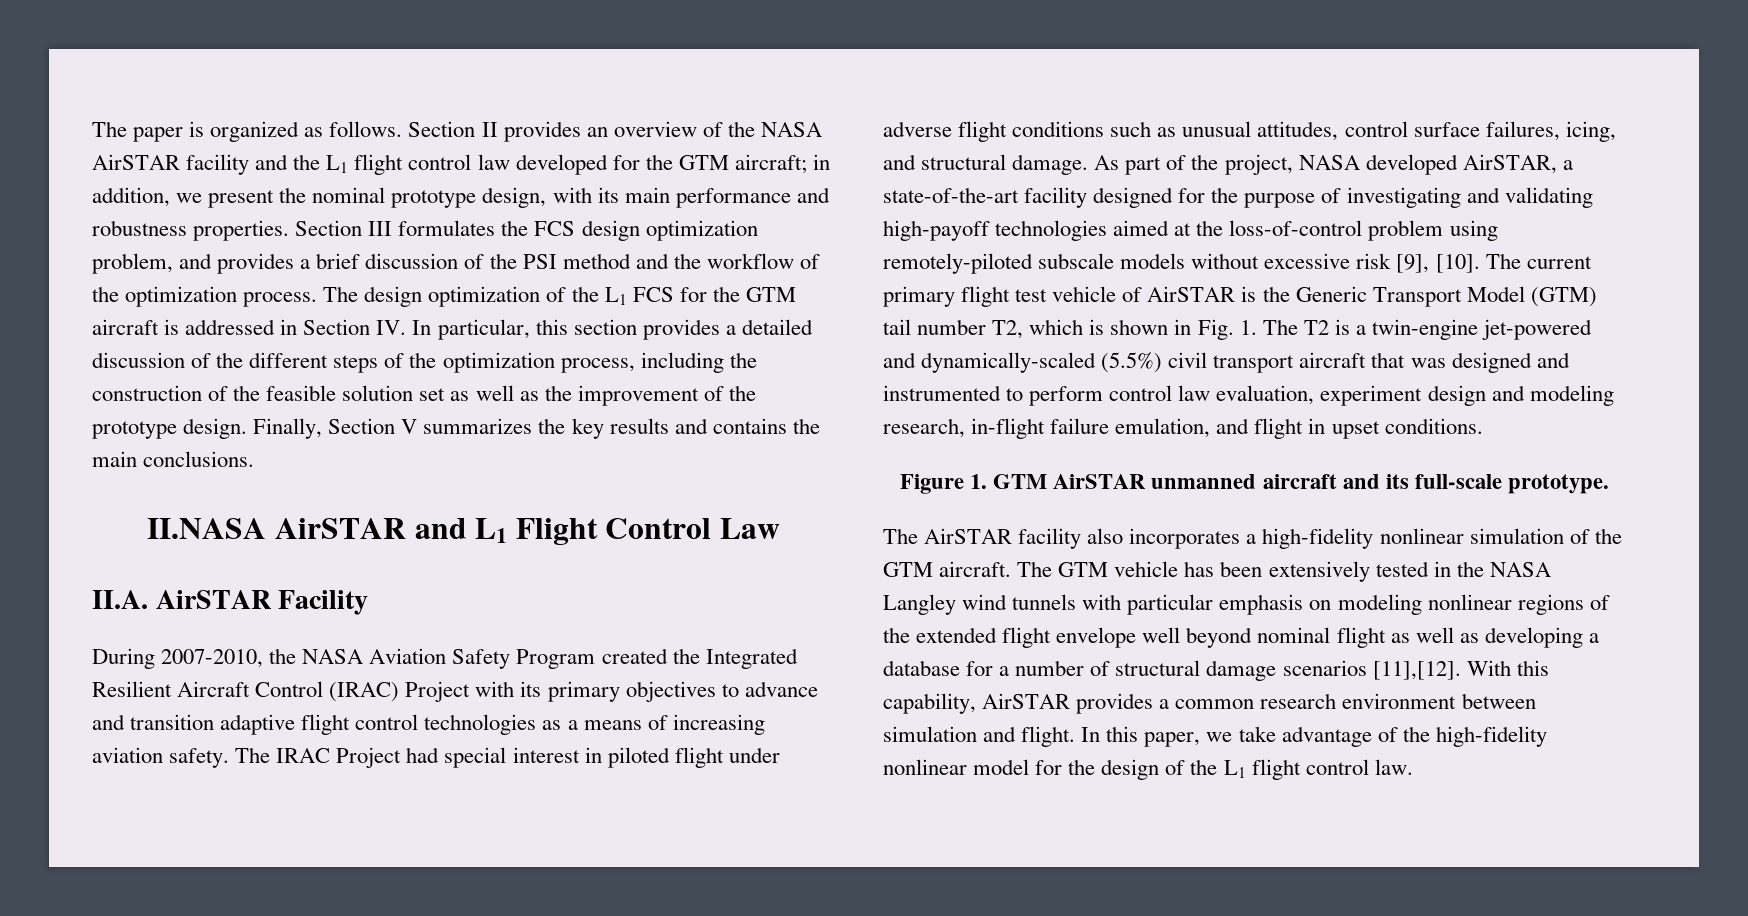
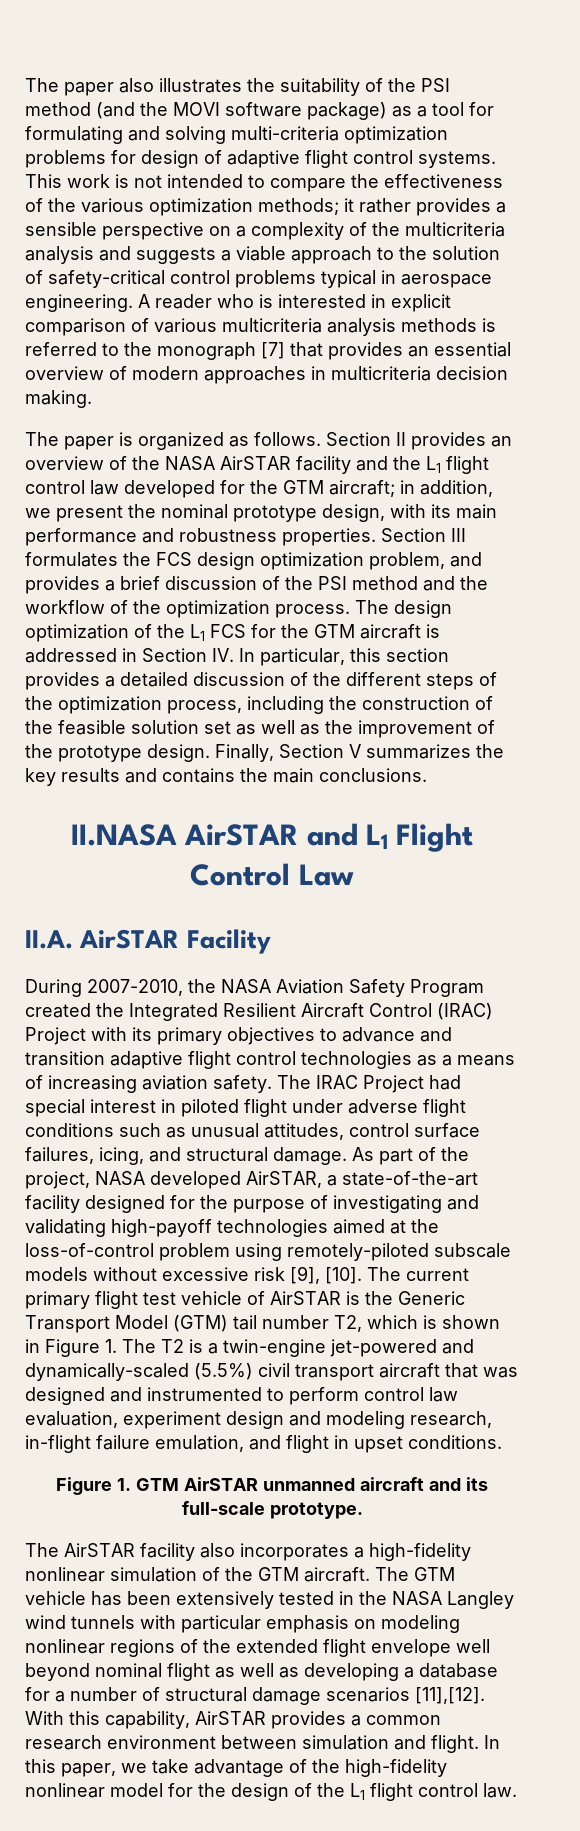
+ The paper also illustrates the suitability of the PSI method (and the MOVI software package) as a tool for formulating and solving multi-criteria optimization problems for design of adaptive flight control systems. This work is not intended to compare the effectiveness of the various optimization methods; it rather provides a sensible perspective on a complexity of the multicriteria analysis and suggests a viable approach to the solution of safety-critical control problems typical in aerospace engineering. A reader who is interested in explicit comparison of various multicriteria analysis methods is referred to the monograph [7] that provides an essential overview of modern approaches in multicriteria decision making.
- The current primary flight test vehicle of AirSTAR is the Generic Transport Model (GTM) tail number T2, which is shown in Fig. 1. The T2 is a twin-engine jet-powered and dynamically-scaled (5.5%) civil transport aircraft that was designed and instrumented to perform control law evaluation, experiment design and modeling research, in-flight failure emulation, and flight in upset conditions.
+ The current primary flight test vehicle of AirSTAR is the Generic Transport Model (GTM) tail number T2, which is shown in Figure 1. The T2 is a twin-engine jet-powered and dynamically-scaled (5.5%) civil transport aircraft that was designed and instrumented to perform control law evaluation, experiment design and modeling research, in-flight failure emulation, and flight in upset conditions.

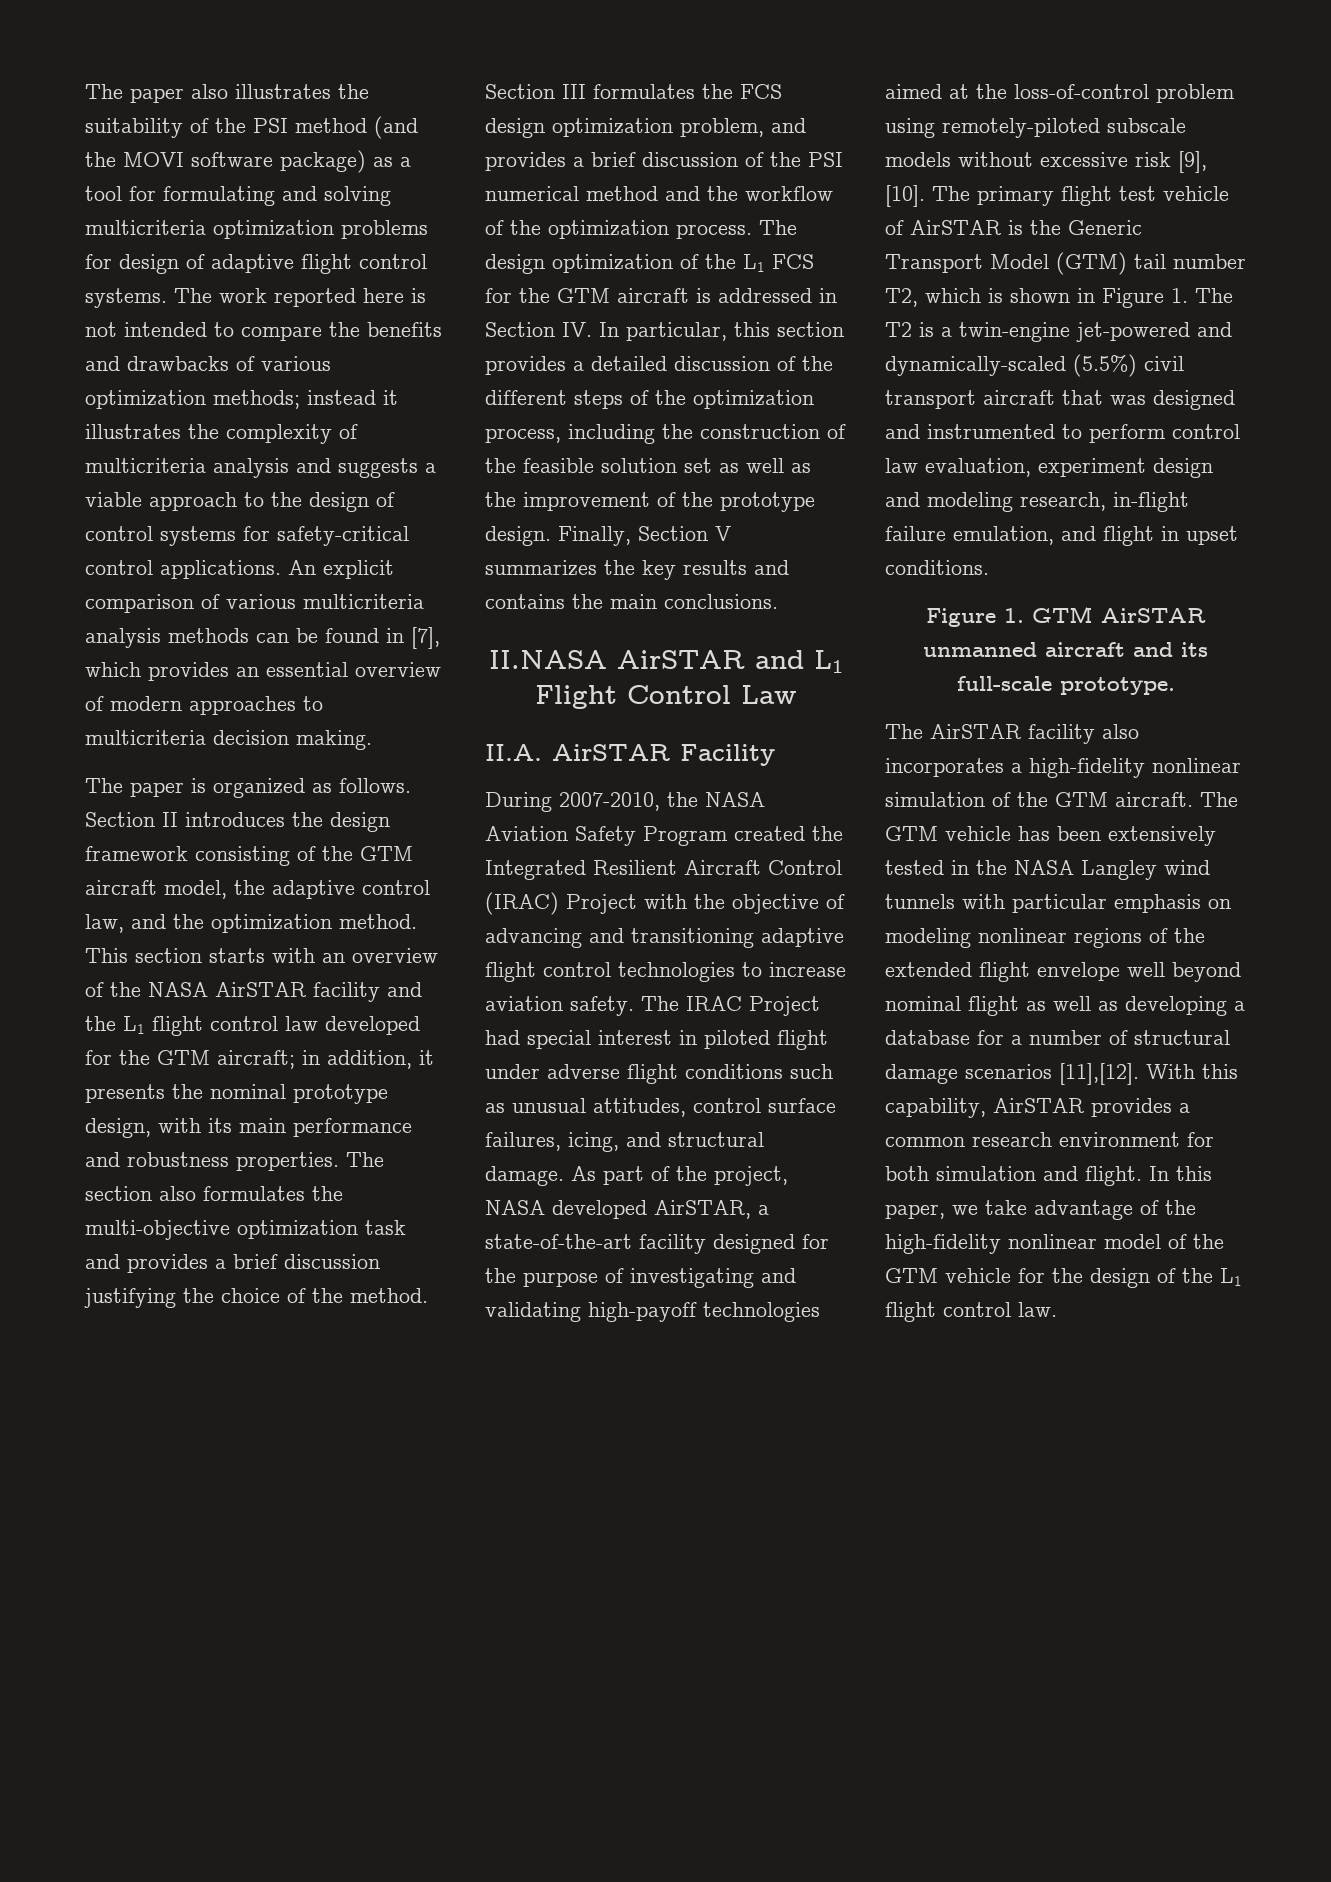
- The paper also illustrates the suitability of the PSI method (and the MOVI software package) as a tool for formulating and solving multi-criteria optimization problems for design of adaptive flight control systems.
+ The paper also illustrates the suitability of the PSI method (and the MOVI software package) as a tool for formulating and solving multicriteria optimization problems for design of adaptive flight control systems.
- This work is not intended to compare the effectiveness of the various optimization methods; it rather provides a sensible perspective on a complexity of the multicriteria analysis and suggests a viable approach to the solution of safety-critical control problems typical in aerospace engineering. A reader who is interested in explicit comparison of various multicriteria analysis methods is referred to the monograph [7] that provides an essential overview of modern approaches in multicriteria decision making.
+ The work reported here is not intended to compare the benefits and drawbacks of various optimization methods; instead it illustrates the complexity of multicriteria analysis and suggests a viable approach to the design of control systems for safety-critical control applications. An explicit comparison of various multicriteria analysis methods can be found in [7], which provides an essential overview of modern approaches to multicriteria decision making.
- Section II provides an overview of the NASA AirSTAR facility and the L1 flight control law developed for the GTM aircraft; in addition, we present the nominal prototype design, with its main performance and robustness properties.
+ Section II introduces the design framework consisting of the GTM aircraft model, the adaptive control law, and the optimization method. This section starts with an overview of the NASA AirSTAR facility and the L1 flight control law developed for the GTM aircraft; in addition, it presents the nominal prototype design, with its main performance and robustness properties.
+ The section also formulates the multi-objective optimization task and provides a brief discussion justifying the choice of the method.
- Section III formulates the FCS design optimization problem, and provides a brief discussion of the PSI method and the workflow of the optimization process.
+ Section III formulates the FCS design optimization problem, and provides a brief discussion of the PSI numerical method and the workflow of the optimization process.
- During 2007-2010, the NASA Aviation Safety Program created the Integrated Resilient Aircraft Control (IRAC) Project with its primary objectives to advance and transition adaptive flight control technologies as a means of increasing aviation safety.
+ During 2007-2010, the NASA Aviation Safety Program created the Integrated Resilient Aircraft Control (IRAC) Project with the objective of advancing and transitioning adaptive flight control technologies to increase aviation safety.
- The current primary flight test vehicle of AirSTAR is the Generic Transport Model (GTM) tail number T2, which is shown in Figure 1. The T2 is a twin-engine jet-powered and dynamically-scaled (5.5%) civil transport aircraft that was designed and instrumented to perform control law evaluation, experiment design and modeling research, in-flight failure emulation, and flight in upset conditions.
+ The primary flight test vehicle of AirSTAR is the Generic Transport Model (GTM) tail number T2, which is shown in Figure 1. The T2 is a twin-engine jet-powered and dynamically-scaled (5.5%) civil transport aircraft that was designed and instrumented to perform control law evaluation, experiment design and modeling research, in-flight failure emulation, and flight in upset conditions.
- With this capability, AirSTAR provides a common research environment between simulation and flight.
+ With this capability, AirSTAR provides a common research environment for both simulation and flight.
- In this paper, we take advantage of the high-fidelity nonlinear model for the design of the L1 flight control law.
+ In this paper, we take advantage of the high-fidelity nonlinear model of the GTM vehicle for the design of the L1 flight control law.

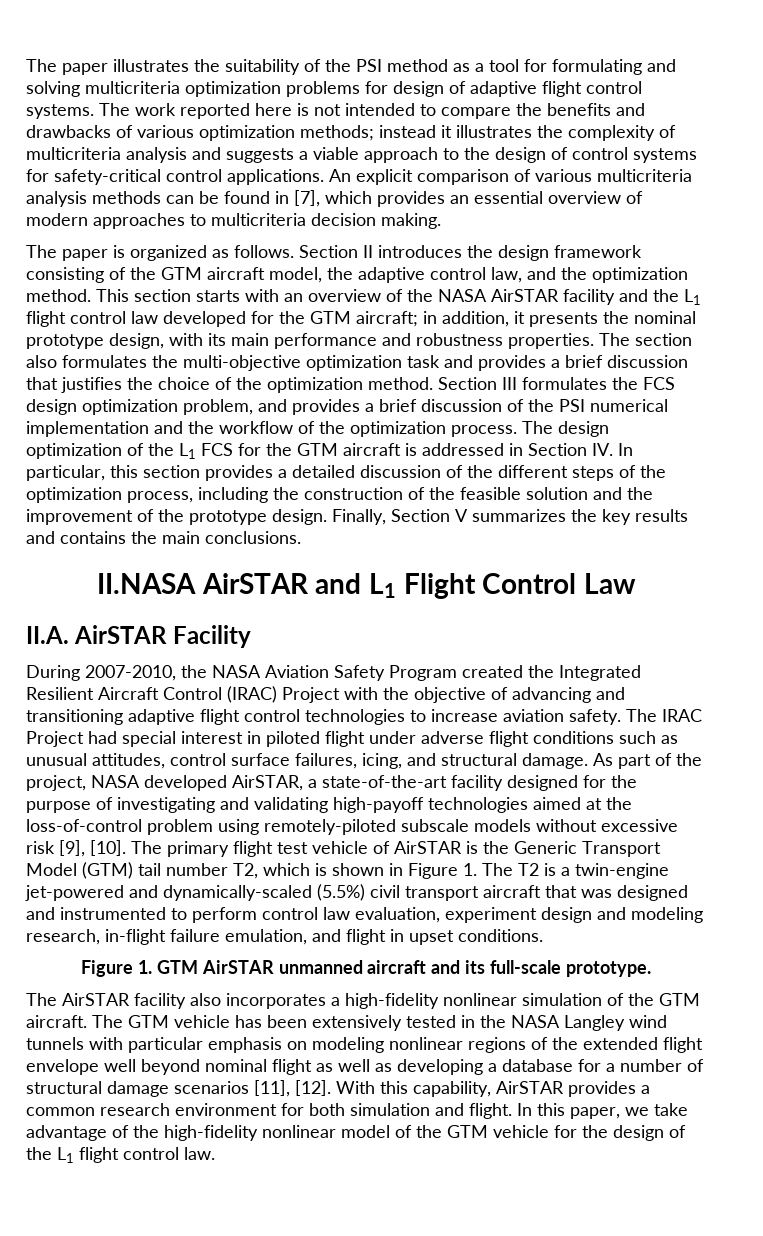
- The paper also illustrates the suitability of the PSI method (and the MOVI software package) as a tool for formulating and solving multicriteria optimization problems for design of adaptive flight control systems.
+ The paper illustrates the suitability of the PSI method as a tool for formulating and solving multicriteria optimization problems for design of adaptive flight control systems.
- The section also formulates the multi-objective optimization task and provides a brief discussion justifying the choice of the method.
+ The section also formulates the multi-objective optimization task and provides a brief discussion that justifies the choice of the optimization method.
- Section III formulates the FCS design optimization problem, and provides a brief discussion of the PSI numerical method and the workflow of the optimization process.
+ Section III formulates the FCS design optimization problem, and provides a brief discussion of the PSI numerical implementation and the workflow of the optimization process.
- The design optimization of the L1 FCS for the GTM aircraft is addressed in Section IV. In particular, this section provides a detailed discussion of the different steps of the optimization process, including the construction of the feasible solution set as well as the improvement of the prototype design.
+ The design optimization of the L1 FCS for the GTM aircraft is addressed in Section IV. In particular, this section provides a detailed discussion of the different steps of the optimization process, including the construction of the feasible solution and the improvement of the prototype design.
- The GTM vehicle has been extensively tested in the NASA Langley wind tunnels with particular emphasis on modeling nonlinear regions of the extended flight envelope well beyond nominal flight as well as developing a database for a number of structural damage scenarios [11],[12].
+ The GTM vehicle has been extensively tested in the NASA Langley wind tunnels with particular emphasis on modeling nonlinear regions of the extended flight envelope well beyond nominal flight as well as developing a database for a number of structural damage scenarios [11], [12].

